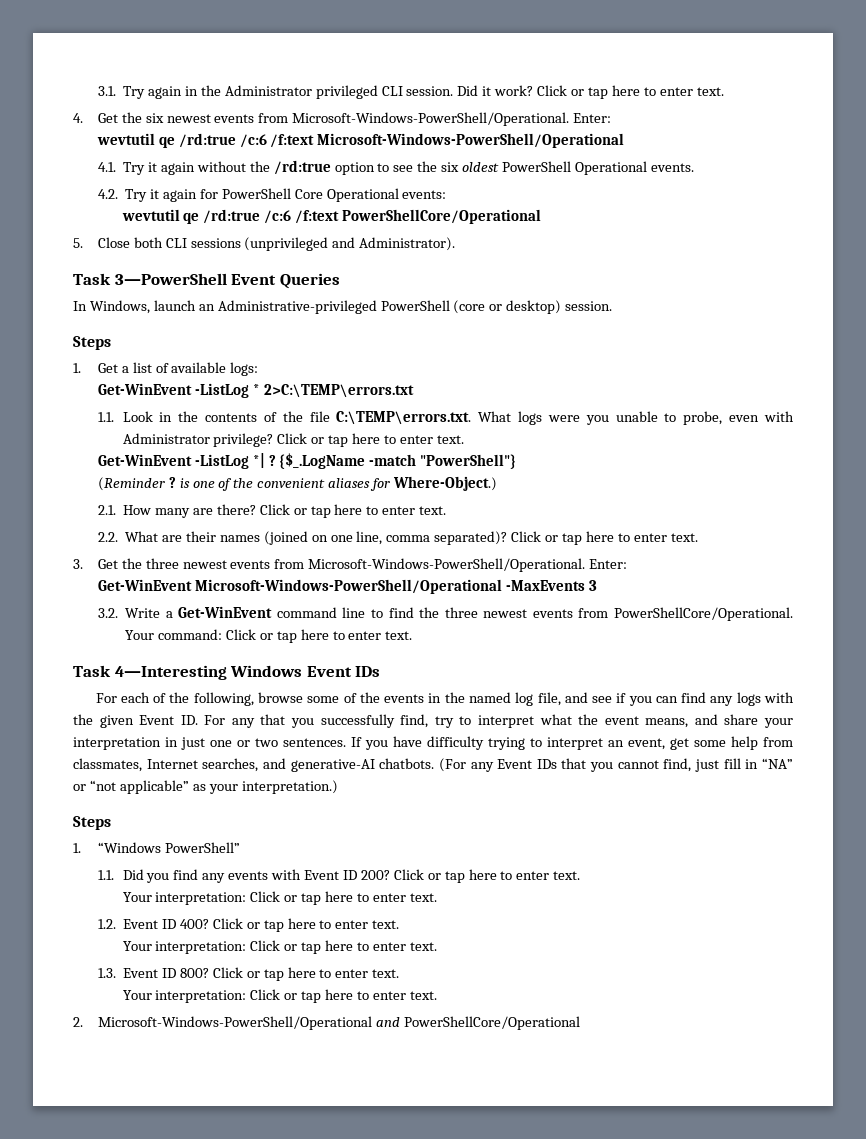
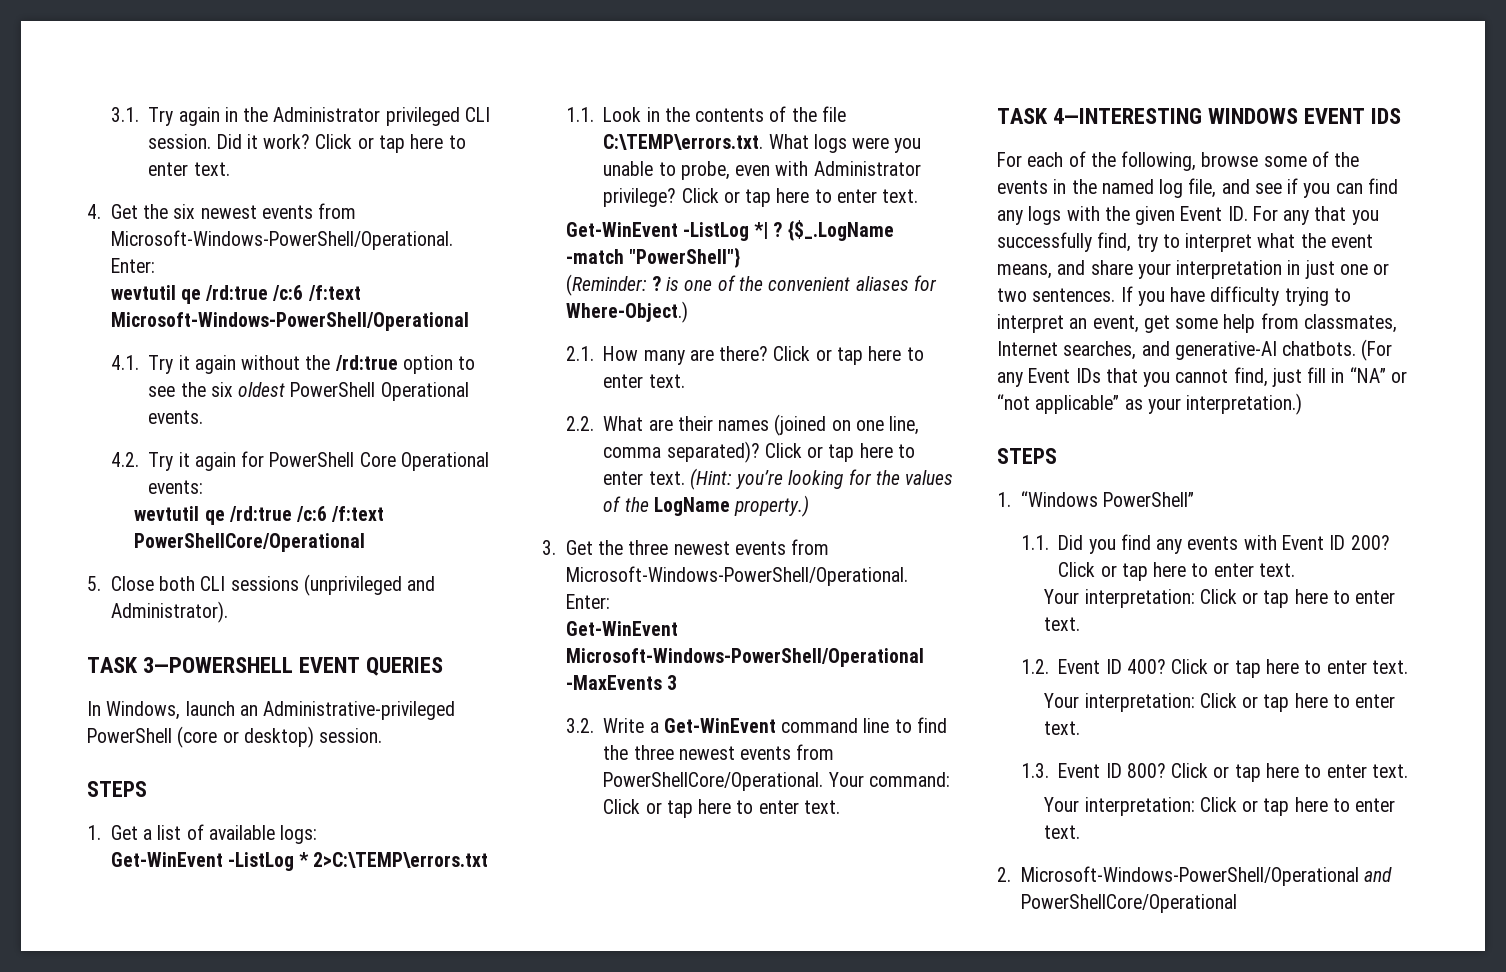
- Task 3—PowerShell Event Queries
+ TASK 3—POWERSHELL EVENT QUERIES
  In Windows, launch an Administrative-privileged PowerShell (core or desktop) session.
- Steps
+ STEPS
- (Reminder ? is one of the convenient aliases for Where-Object.)
+ (Reminder: ? is one of the convenient aliases for Where-Object.)
+ (Hint: you’re looking for the values of the LogName property.)
- Task 4—Interesting Windows Event IDs
+ TASK 4—INTERESTING WINDOWS EVENT IDS
  (For any Event IDs that you cannot find, just fill in “NA” or “not applicable” as your interpretation.)
- Steps
+ STEPS

